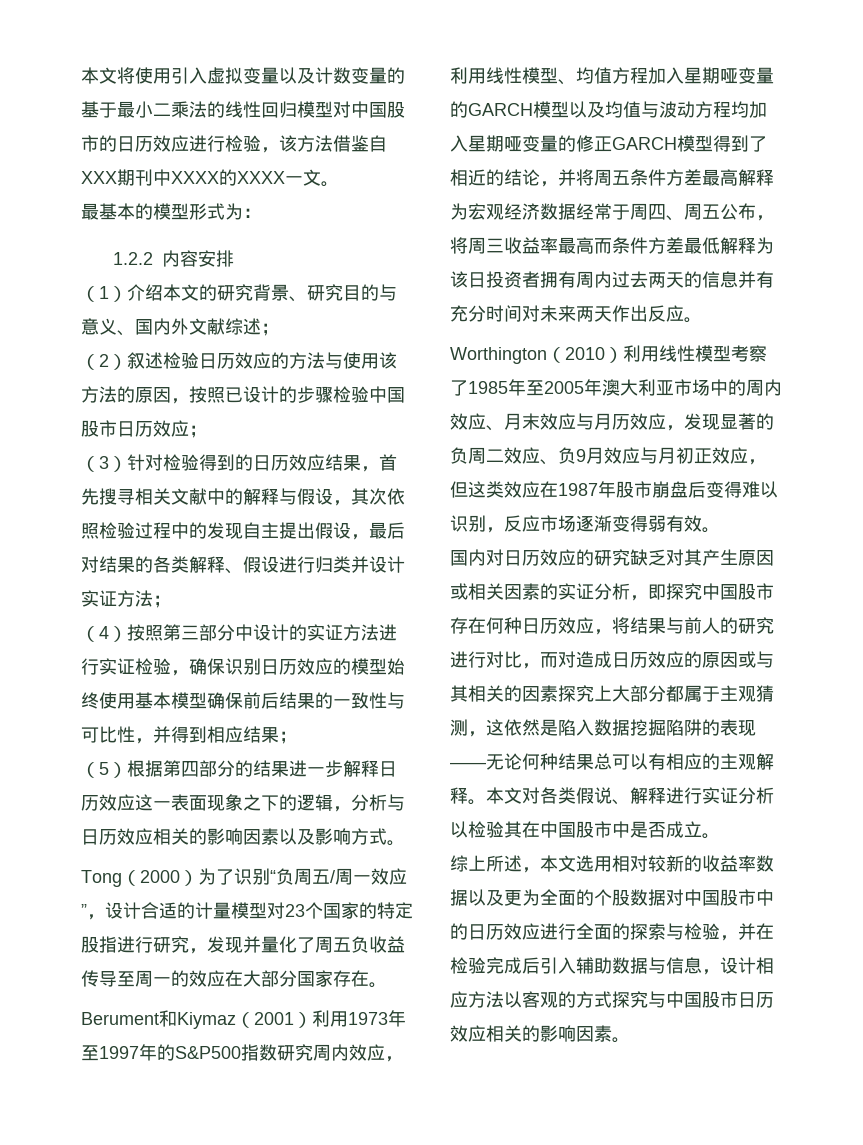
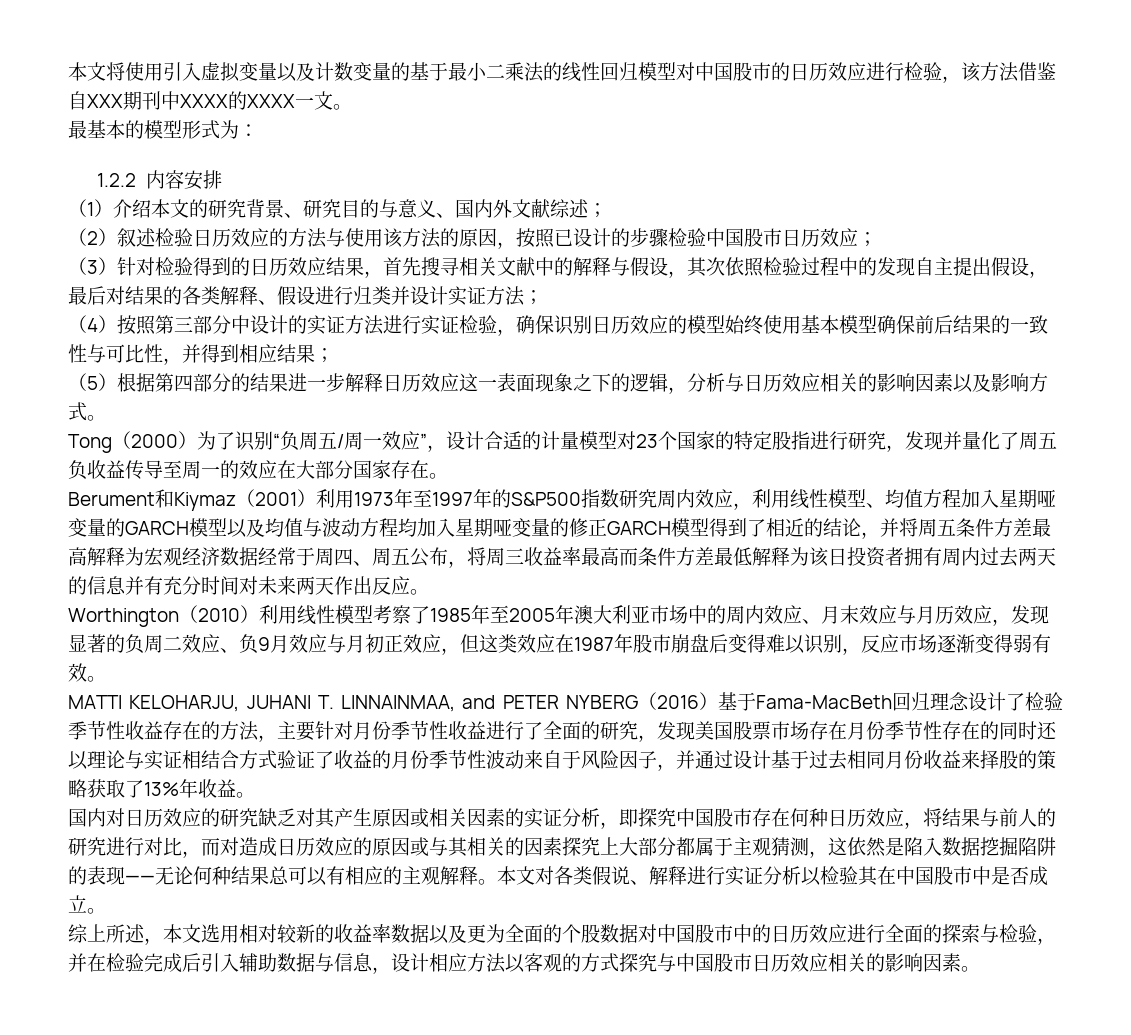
+ MATTI KELOHARJU, JUHANI T. LINNAINMAA, and PETER NYBERG（2016）基于Fama-MacBeth回归理念设计了检验季节性收益存在的方法，主要针对月份季节性收益进行了全面的研究，发现美国股票市场存在月份季节性存在的同时还以理论与实证相结合方式验证了收益的月份季节性波动来自于风险因子，并通过设计基于过去相同月份收益来择股的策略获取了13%年收益。

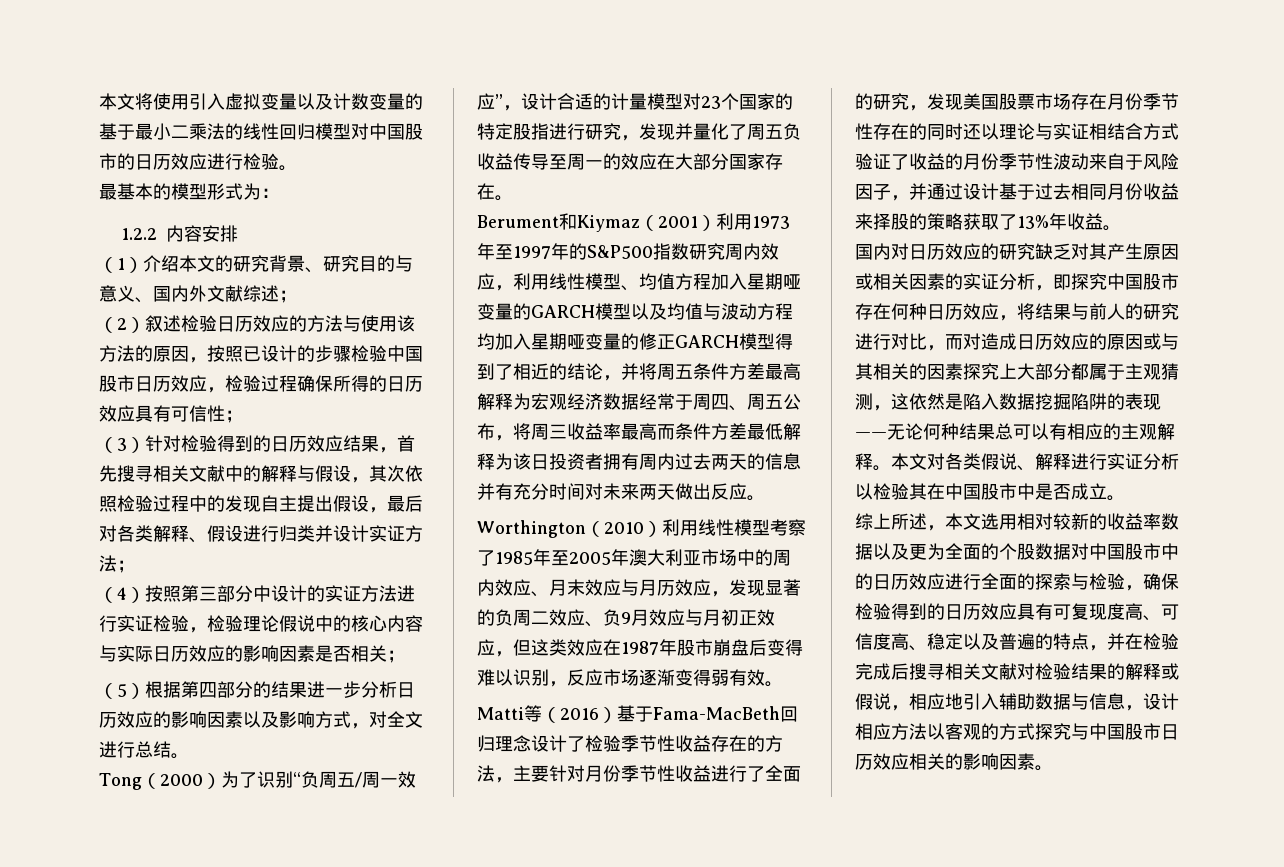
- 本文将使用引入虚拟变量以及计数变量的基于最小二乘法的线性回归模型对中国股市的日历效应进行检验，该方法借鉴自XXX期刊中XXXX的XXXX一文。
+ 本文将使用引入虚拟变量以及计数变量的基于最小二乘法的线性回归模型对中国股市的日历效应进行检验。
- （2）叙述检验日历效应的方法与使用该方法的原因，按照已设计的步骤检验中国股市日历效应；
+ （2）叙述检验日历效应的方法与使用该方法的原因，按照已设计的步骤检验中国股市日历效应，检验过程确保所得的日历效应具有可信性；
- （3）针对检验得到的日历效应结果，首先搜寻相关文献中的解释与假设，其次依照检验过程中的发现自主提出假设，最后对结果的各类解释、假设进行归类并设计实证方法；
+ （3）针对检验得到的日历效应结果，首先搜寻相关文献中的解释与假设，其次依照检验过程中的发现自主提出假设，最后对各类解释、假设进行归类并设计实证方法；
- （4）按照第三部分中设计的实证方法进行实证检验，确保识别日历效应的模型始终使用基本模型确保前后结果的一致性与可比性，并得到相应结果；
+ （4）按照第三部分中设计的实证方法进行实证检验，检验理论假说中的核心内容与实际日历效应的影响因素是否相关；
- （5）根据第四部分的结果进一步解释日历效应这一表面现象之下的逻辑，分析与日历效应相关的影响因素以及影响方式。
+ （5）根据第四部分的结果进一步分析日历效应的影响因素以及影响方式，对全文进行总结。
- Berument和Kiymaz（2001）利用1973年至1997年的S&P500指数研究周内效应，利用线性模型、均值方程加入星期哑变量的GARCH模型以及均值与波动方程均加入星期哑变量的修正GARCH模型得到了相近的结论，并将周五条件方差最高解释为宏观经济数据经常于周四、周五公布，将周三收益率最高而条件方差最低解释为该日投资者拥有周内过去两天的信息并有充分时间对未来两天作出反应。
+ Berument和Kiymaz（2001）利用1973年至1997年的S&P500指数研究周内效应，利用线性模型、均值方程加入星期哑变量的GARCH模型以及均值与波动方程均加入星期哑变量的修正GARCH模型得到了相近的结论，并将周五条件方差最高解释为宏观经济数据经常于周四、周五公布，将周三收益率最高而条件方差最低解释为该日投资者拥有周内过去两天的信息并有充分时间对未来两天做出反应。
- MATTI KELOHARJU, JUHANI T. LINNAINMAA, and PETER NYBERG（2016）基于Fama-MacBeth回归理念设计了检验季节性收益存在的方法，主要针对月份季节性收益进行了全面的研究，发现美国股票市场存在月份季节性存在的同时还以理论与实证相结合方式验证了收益的月份季节性波动来自于风险因子，并通过设计基于过去相同月份收益来择股的策略获取了13%年收益。
+ Matti等（2016）基于Fama-MacBeth回归理念设计了检验季节性收益存在的方法，主要针对月份季节性收益进行了全面的研究，发现美国股票市场存在月份季节性存在的同时还以理论与实证相结合方式验证了收益的月份季节性波动来自于风险因子，并通过设计基于过去相同月份收益来择股的策略获取了13%年收益。
- 综上所述，本文选用相对较新的收益率数据以及更为全面的个股数据对中国股市中的日历效应进行全面的探索与检验，并在检验完成后引入辅助数据与信息，设计相应方法以客观的方式探究与中国股市日历效应相关的影响因素。
+ 综上所述，本文选用相对较新的收益率数据以及更为全面的个股数据对中国股市中的日历效应进行全面的探索与检验，确保检验得到的日历效应具有可复现度高、可信度高、稳定以及普遍的特点，并在检验完成后搜寻相关文献对检验结果的解释或假说，相应地引入辅助数据与信息，设计相应方法以客观的方式探究与中国股市日历效应相关的影响因素。

